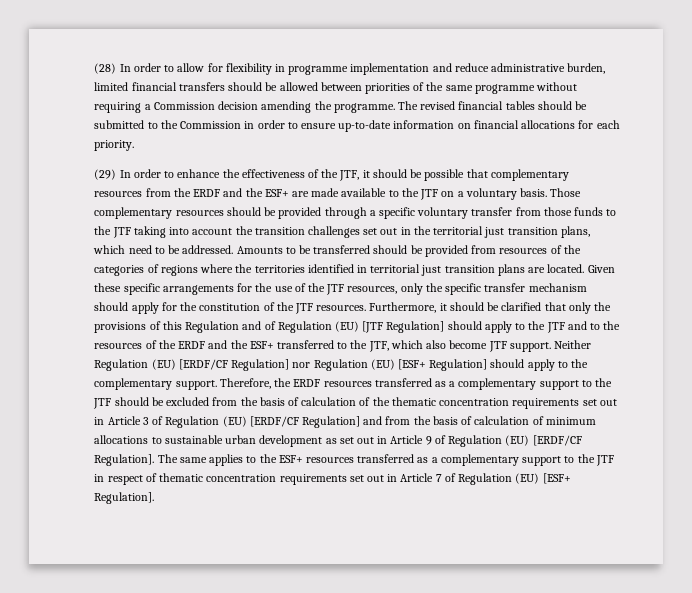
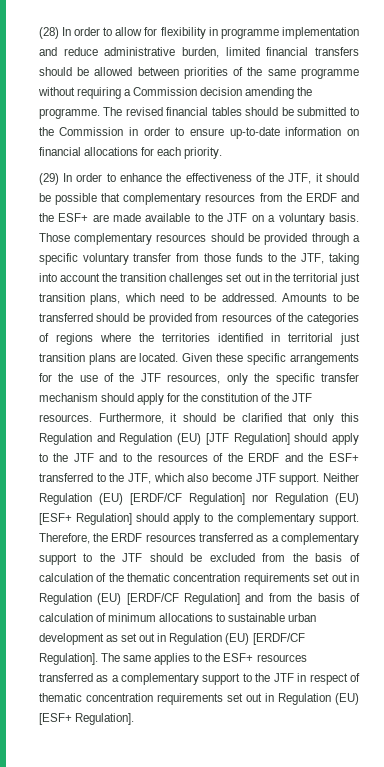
- Those complementary resources should be provided through a specific voluntary transfer from those funds to the JTF taking into account the transition challenges set out in the territorial just transition plans, which need to be addressed.
+ Those complementary resources should be provided through a specific voluntary transfer from those funds to the JTF, taking into account the transition challenges set out in the territorial just transition plans, which need to be addressed.
- Furthermore, it should be clarified that only the provisions of this Regulation and of Regulation (EU) [JTF Regulation] should apply to the JTF and to the resources of the ERDF and the ESF+ transferred to the JTF, which also become JTF support.
+ Furthermore, it should be clarified that only this Regulation and Regulation (EU) [JTF Regulation] should apply to the JTF and to the resources of the ERDF and the ESF+ transferred to the JTF, which also become JTF support.
- Therefore, the ERDF resources transferred as a complementary support to the JTF should be excluded from the basis of calculation of the thematic concentration requirements set out in Article 3 of Regulation (EU) [ERDF/CF Regulation] and from the basis of calculation of minimum allocations to sustainable urban development as set out in Article 9 of Regulation (EU) [ERDF/CF Regulation].
+ Therefore, the ERDF resources transferred as a complementary support to the JTF should be excluded from the basis of calculation of the thematic concentration requirements set out in Regulation (EU) [ERDF/CF Regulation] and from the basis of calculation of minimum allocations to sustainable urban development as set out in Regulation (EU) [ERDF/CF Regulation].
- The same applies to the ESF+ resources transferred as a complementary support to the JTF in respect of thematic concentration requirements set out in Article 7 of Regulation (EU) [ESF+ Regulation].
+ The same applies to the ESF+ resources transferred as a complementary support to the JTF in respect of thematic concentration requirements set out in Regulation (EU) [ESF+ Regulation].

